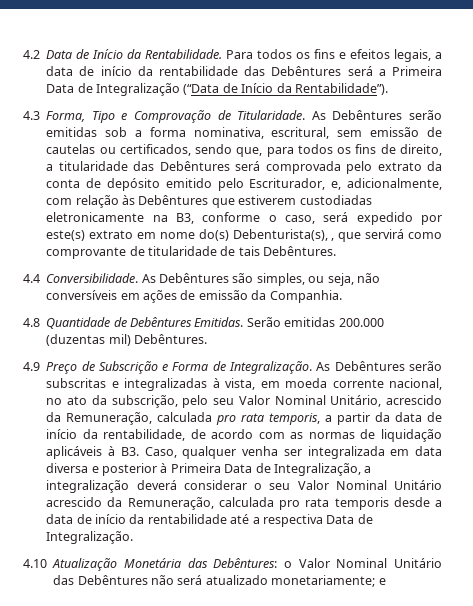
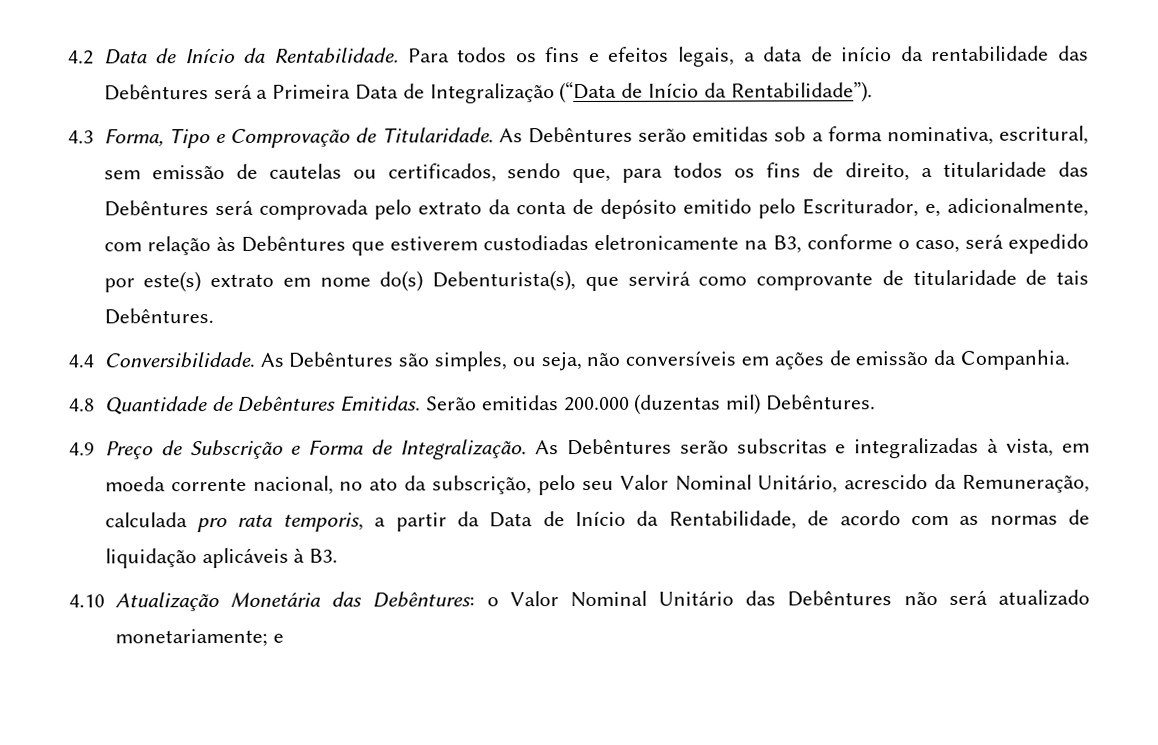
- As Debêntures serão emitidas sob a forma nominativa, escritural, sem emissão de cautelas ou certificados, sendo que, para todos os fins de direito, a titularidade das Debêntures será comprovada pelo extrato da conta de depósito emitido pelo Escriturador, e, adicionalmente, com relação às Debêntures que estiverem custodiadas eletronicamente na B3, conforme o caso, será expedido por este(s) extrato em nome do(s) Debenturista(s), , que servirá como comprovante de titularidade de tais Debêntures.
+ As Debêntures serão emitidas sob a forma nominativa, escritural, sem emissão de cautelas ou certificados, sendo que, para todos os fins de direito, a titularidade das Debêntures será comprovada pelo extrato da conta de depósito emitido pelo Escriturador, e, adicionalmente, com relação às Debêntures que estiverem custodiadas eletronicamente na B3, conforme o caso, será expedido por este(s) extrato em nome do(s) Debenturista(s), que servirá como comprovante de titularidade de tais Debêntures.
- As Debêntures serão subscritas e integralizadas à vista, em moeda corrente nacional, no ato da subscrição, pelo seu Valor Nominal Unitário, acrescido da Remuneração, calculada pro rata temporis, a partir da data de início da rentabilidade, de acordo com as normas de liquidação aplicáveis à B3. Caso, qualquer venha ser integralizada em data diversa e posterior à Primeira Data de Integralização, a integralização deverá considerar o seu Valor Nominal Unitário acrescido da Remuneração, calculada pro rata temporis desde a data de início da rentabilidade até a respectiva Data de Integralização.
+ As Debêntures serão subscritas e integralizadas à vista, em moeda corrente nacional, no ato da subscrição, pelo seu Valor Nominal Unitário, acrescido da Remuneração, calculada pro rata temporis, a partir da Data de Início da Rentabilidade, de acordo com as normas de liquidação aplicáveis à B3.

